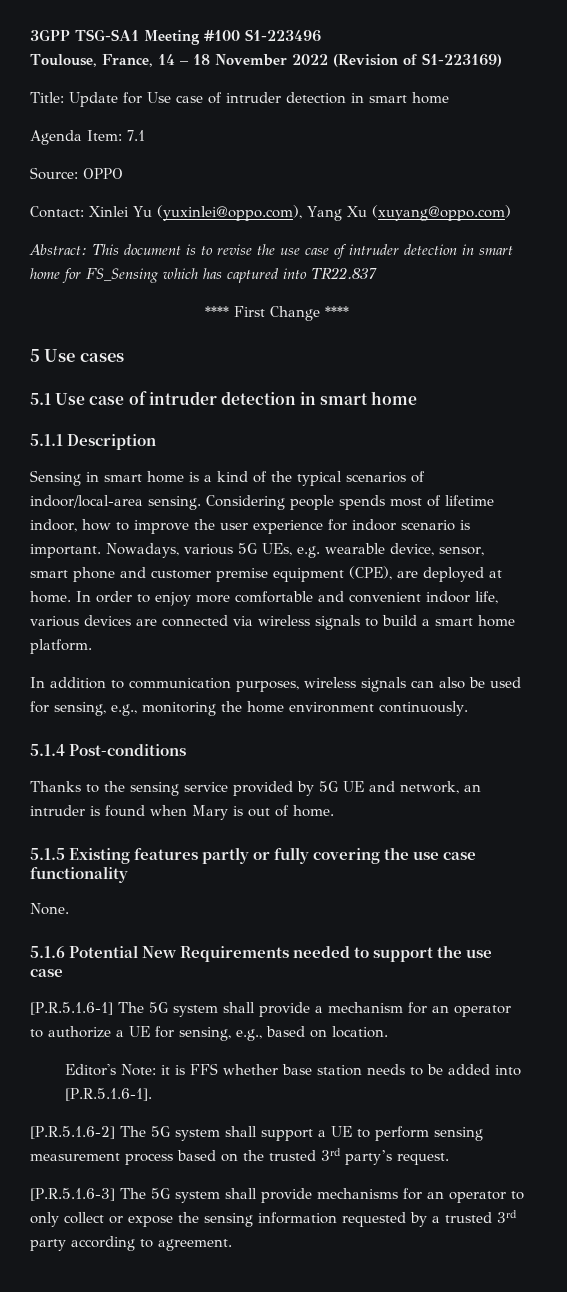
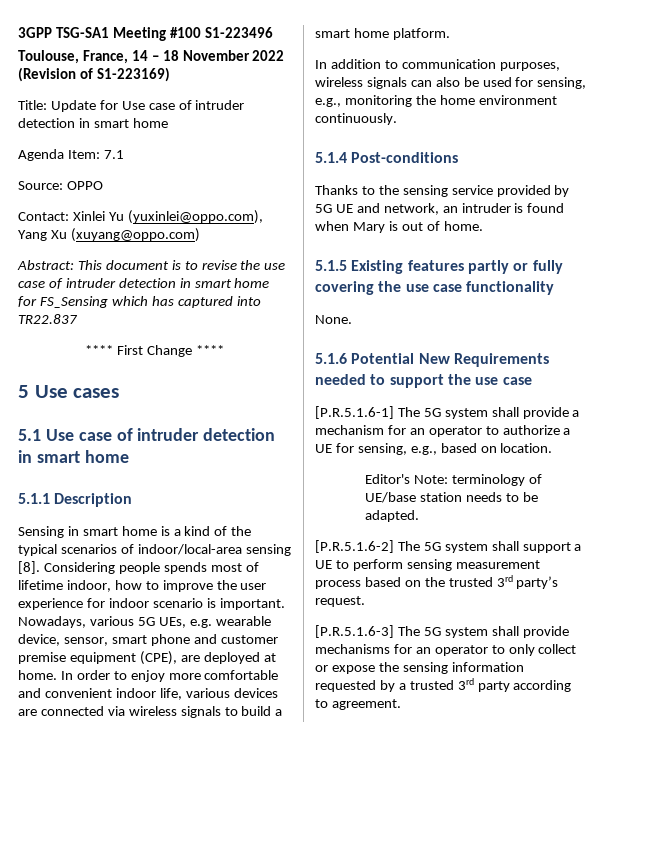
- Sensing in smart home is a kind of the typical scenarios of indoor/local-area sensing.
+ Sensing in smart home is a kind of the typical scenarios of indoor/local-area sensing [8].
- Editor's Note: it is FFS whether base station needs to be added into [P.R.5.1.6-1].
+ Editor's Note: terminology of UE/base station needs to be adapted.

